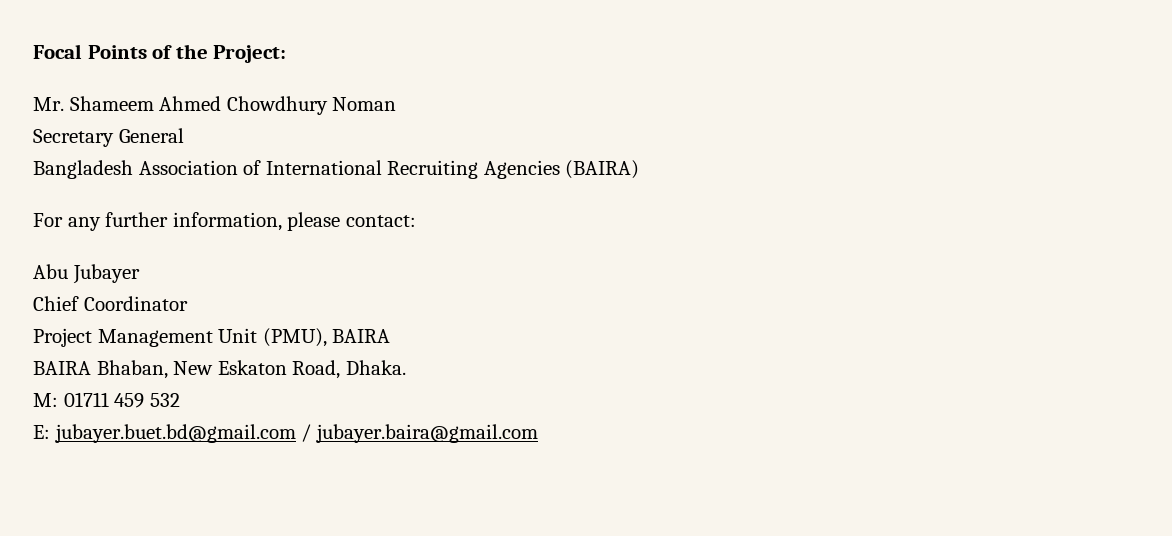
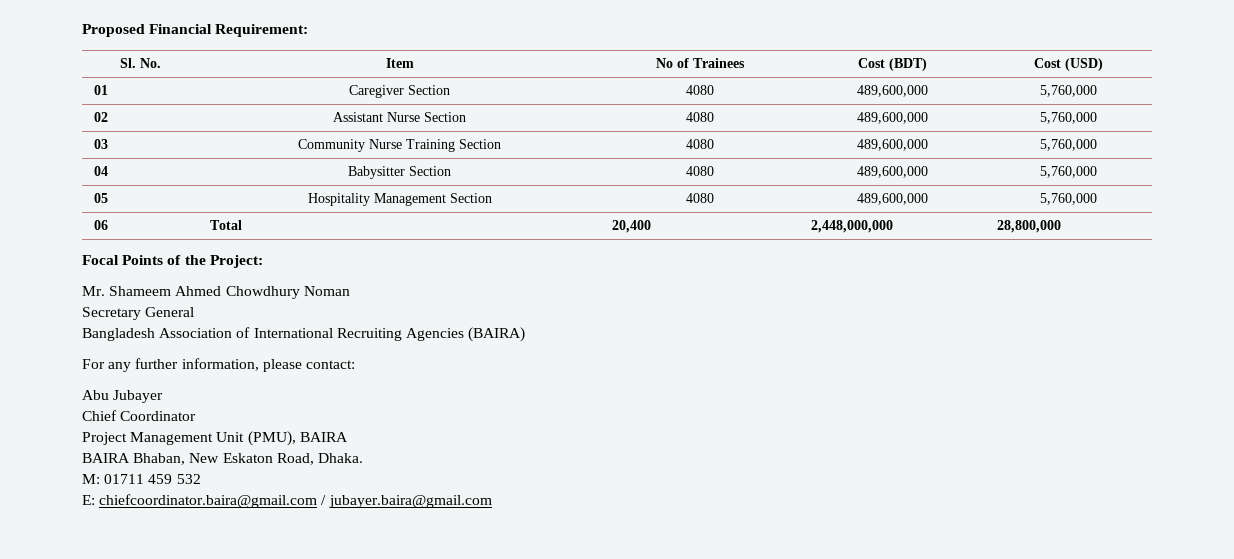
+ Proposed Financial Requirement:
+ Sl. No. | Item | No of Trainees | Cost (BDT) | Cost (USD)
+ 01 | Caregiver Section | 4080 | 489,600,000 | 5,760,000
+ 02 | Assistant Nurse Section | 4080 | 489,600,000 | 5,760,000
+ 03 | Community Nurse Training Section | 4080 | 489,600,000 | 5,760,000
+ 04 | Babysitter Section | 4080 | 489,600,000 | 5,760,000
+ 05 | Hospitality Management Section | 4080 | 489,600,000 | 5,760,000
+ 06 | Total | 20,400 | 2,448,000,000 | 28,800,000
- E: jubayer.buet.bd@gmail.com / jubayer.baira@gmail.com
+ E: chiefcoordinator.baira@gmail.com / jubayer.baira@gmail.com

